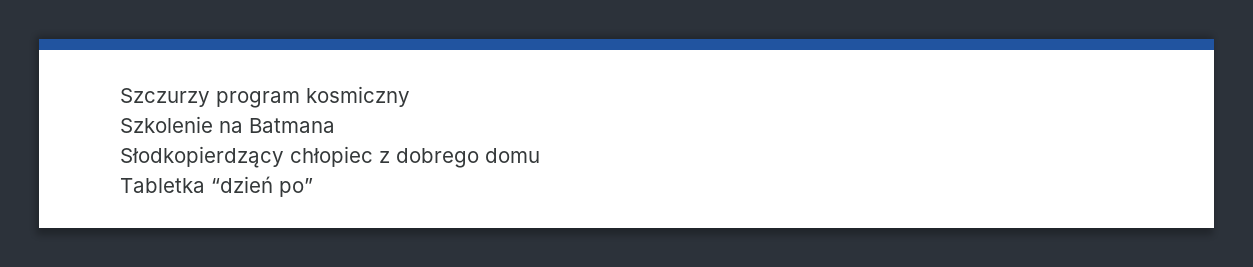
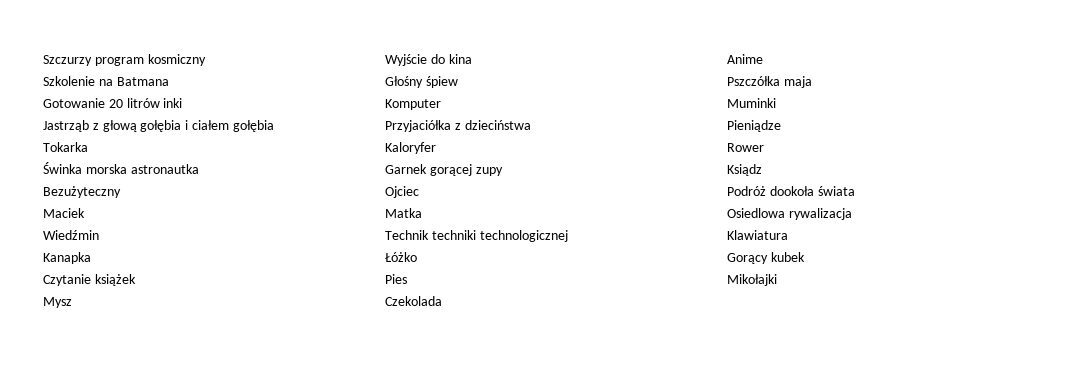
- Słodkopierdzący chłopiec z dobrego domu
- Tabletka “dzień po”
+ Gotowanie 20 litrów inki
+ Jastrząb z głową gołębia i ciałem gołębia
+ Tokarka
+ Świnka morska astronautka
+ Bezużyteczny
+ Maciek
+ Wiedźmin
+ Kanapka
+ Czytanie książek
+ Mysz
+ Wyjście do kina
+ Głośny śpiew
+ Komputer
+ Przyjaciółka z dzieciństwa
+ Kaloryfer
+ Garnek gorącej zupy
+ Ojciec
+ Matka
+ Technik techniki technologicznej
+ Łóżko
+ Pies
+ Czekolada
+ Anime
+ Pszczółka maja
+ Muminki
+ Pieniądze
+ Rower
+ Ksiądz
+ Podróż dookoła świata
+ Osiedlowa rywalizacja
+ Klawiatura
+ Gorący kubek
+ Mikołajki

